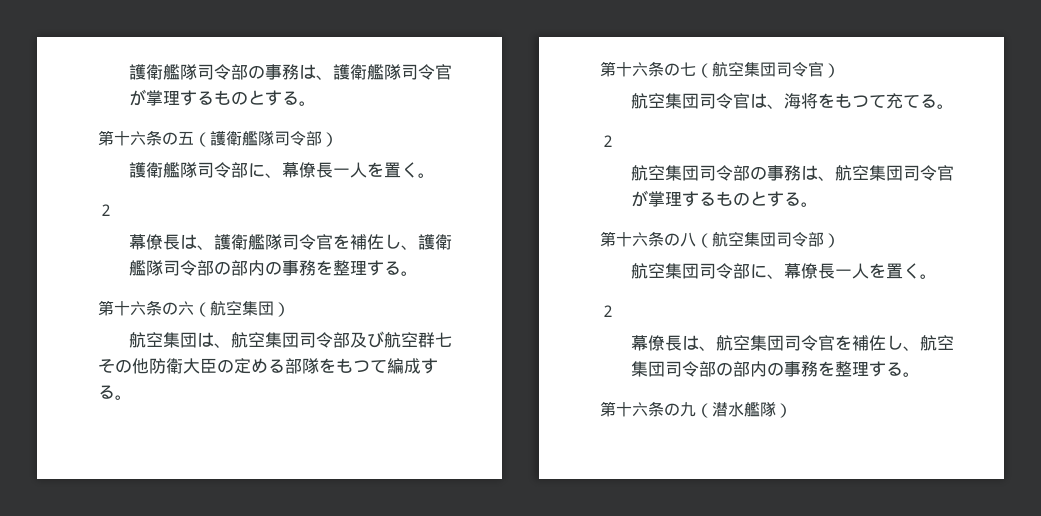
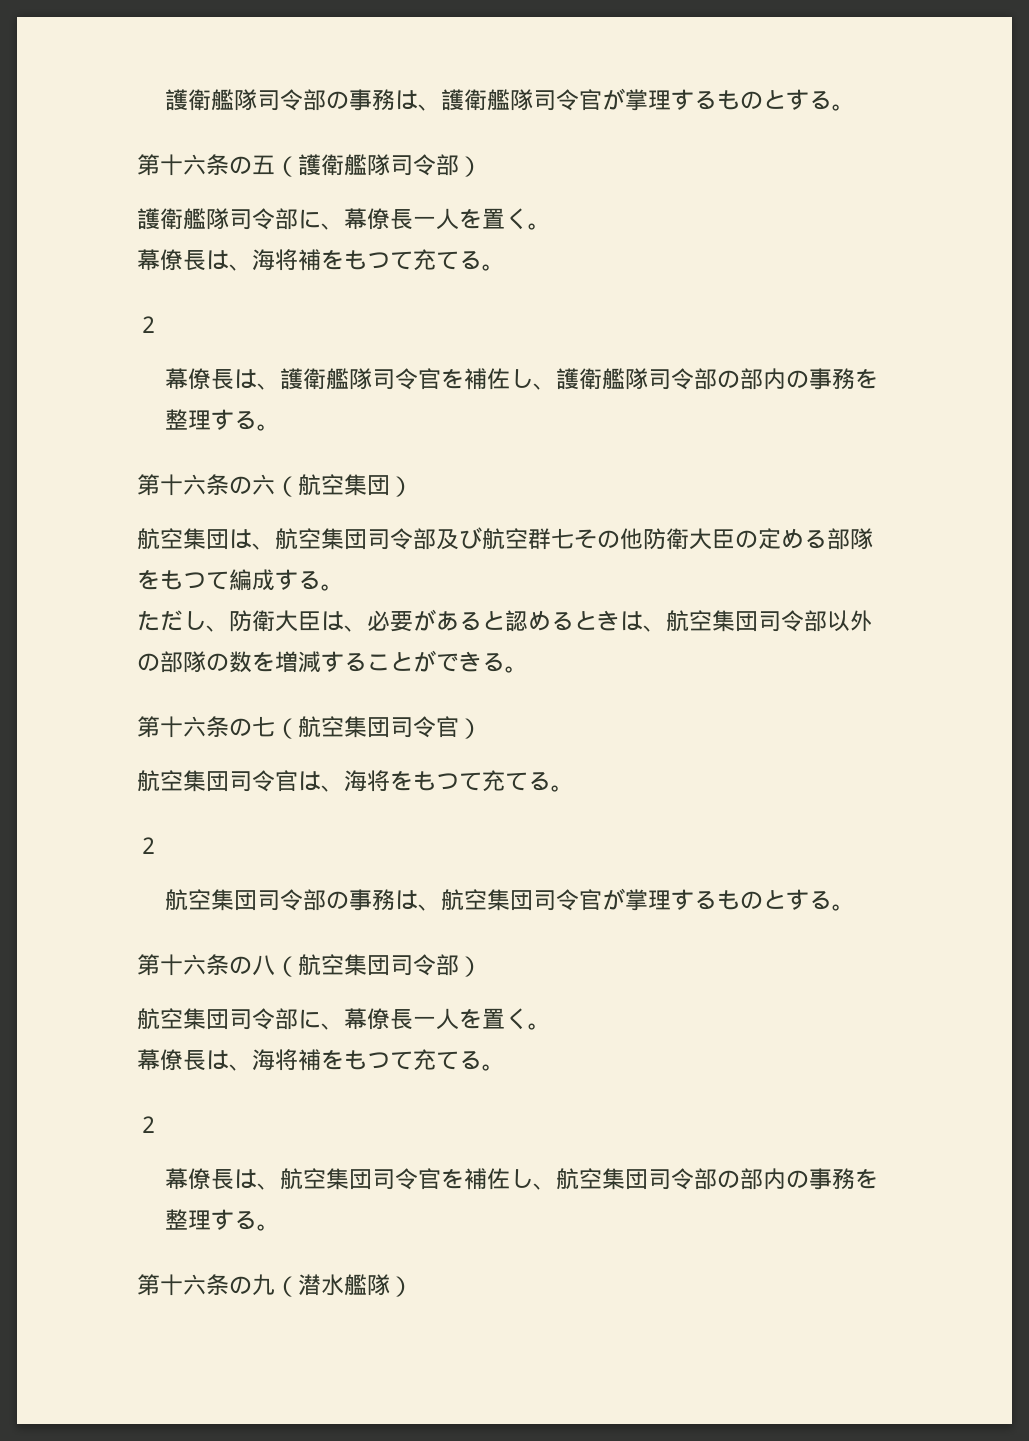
  護衛艦隊司令部に、幕僚長一人を置く。
+ 幕僚長は、海将補をもつて充てる。
+ ただし、防衛大臣は、必要があると認めるときは、航空集団司令部以外の部隊の数を増減することができる。
  航空集団司令部に、幕僚長一人を置く。
+ 幕僚長は、海将補をもつて充てる。

